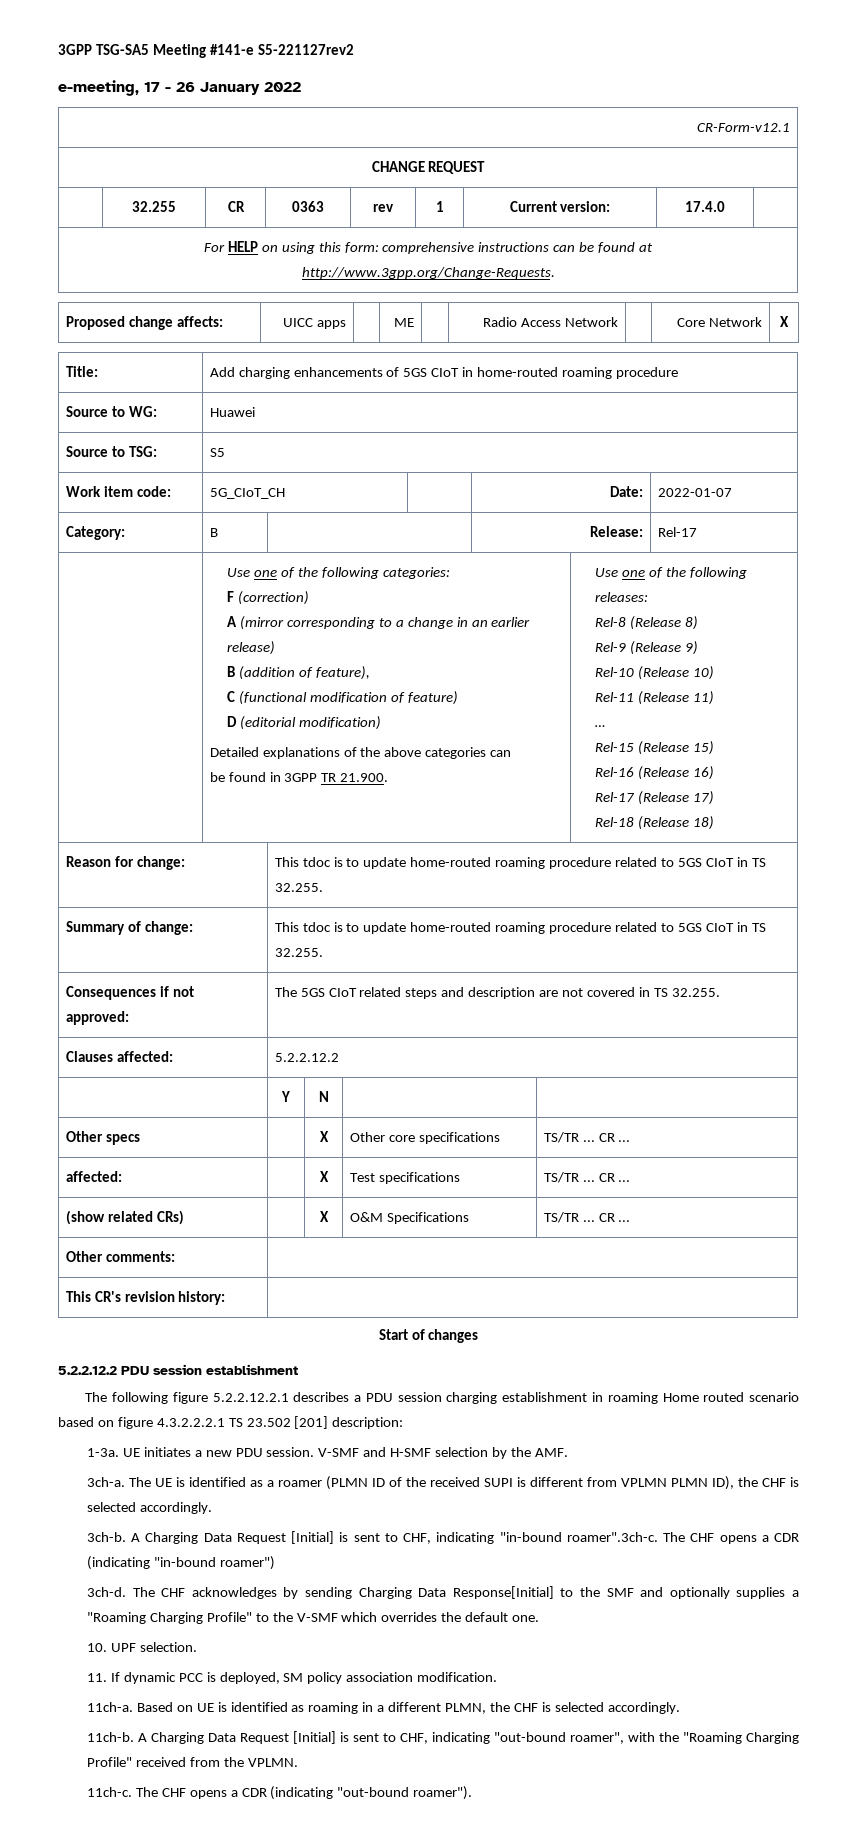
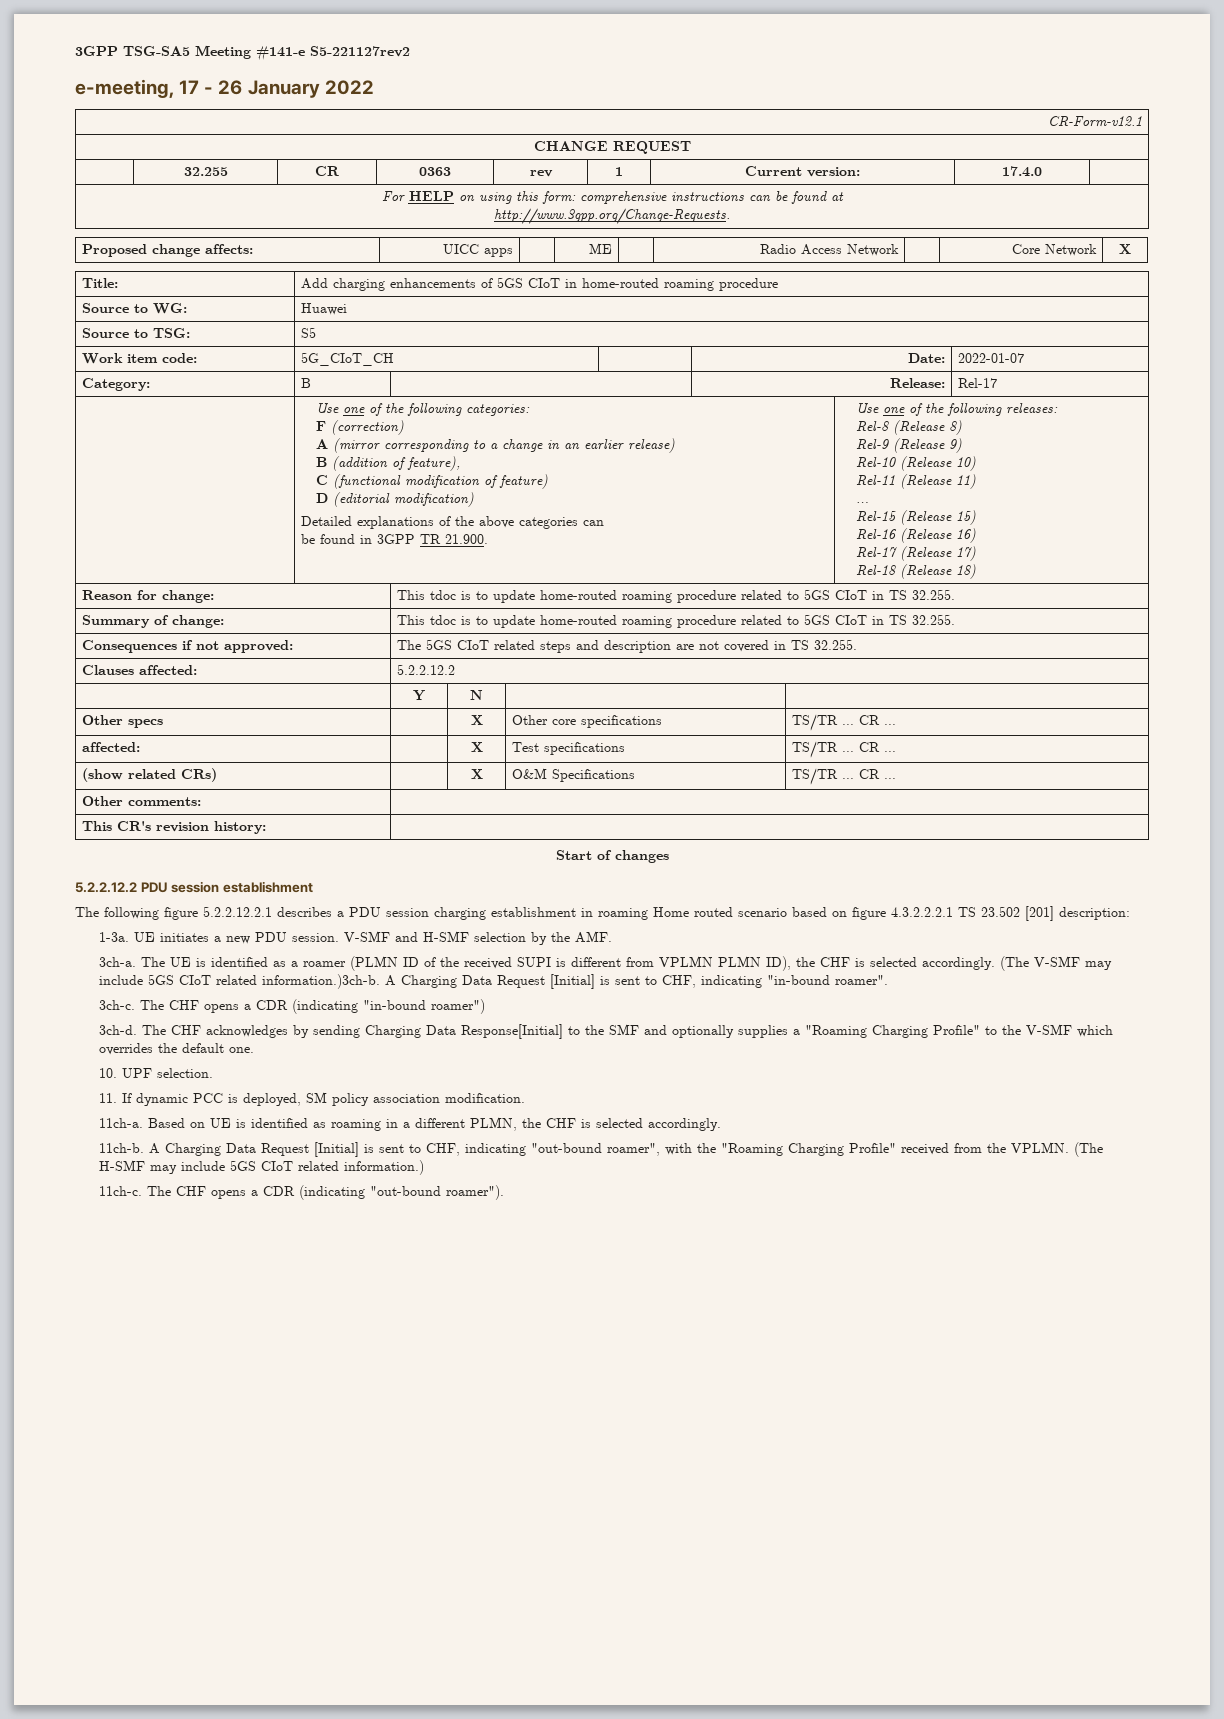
- The UE is identified as a roamer (PLMN ID of the received SUPI is different from VPLMN PLMN ID), the CHF is selected accordingly.
- 3ch-b. A Charging Data Request [Initial] is sent to CHF, indicating "in-bound roamer".3ch-c. The CHF opens a CDR (indicating "in-bound roamer")
+ The UE is identified as a roamer (PLMN ID of the received SUPI is different from VPLMN PLMN ID), the CHF is selected accordingly. (The V-SMF may include 5GS CIoT related information.)3ch-b. A Charging Data Request [Initial] is sent to CHF, indicating "in-bound roamer".
+ 3ch-c. The CHF opens a CDR (indicating "in-bound roamer")
+ (The H-SMF may include 5GS CIoT related information.)

